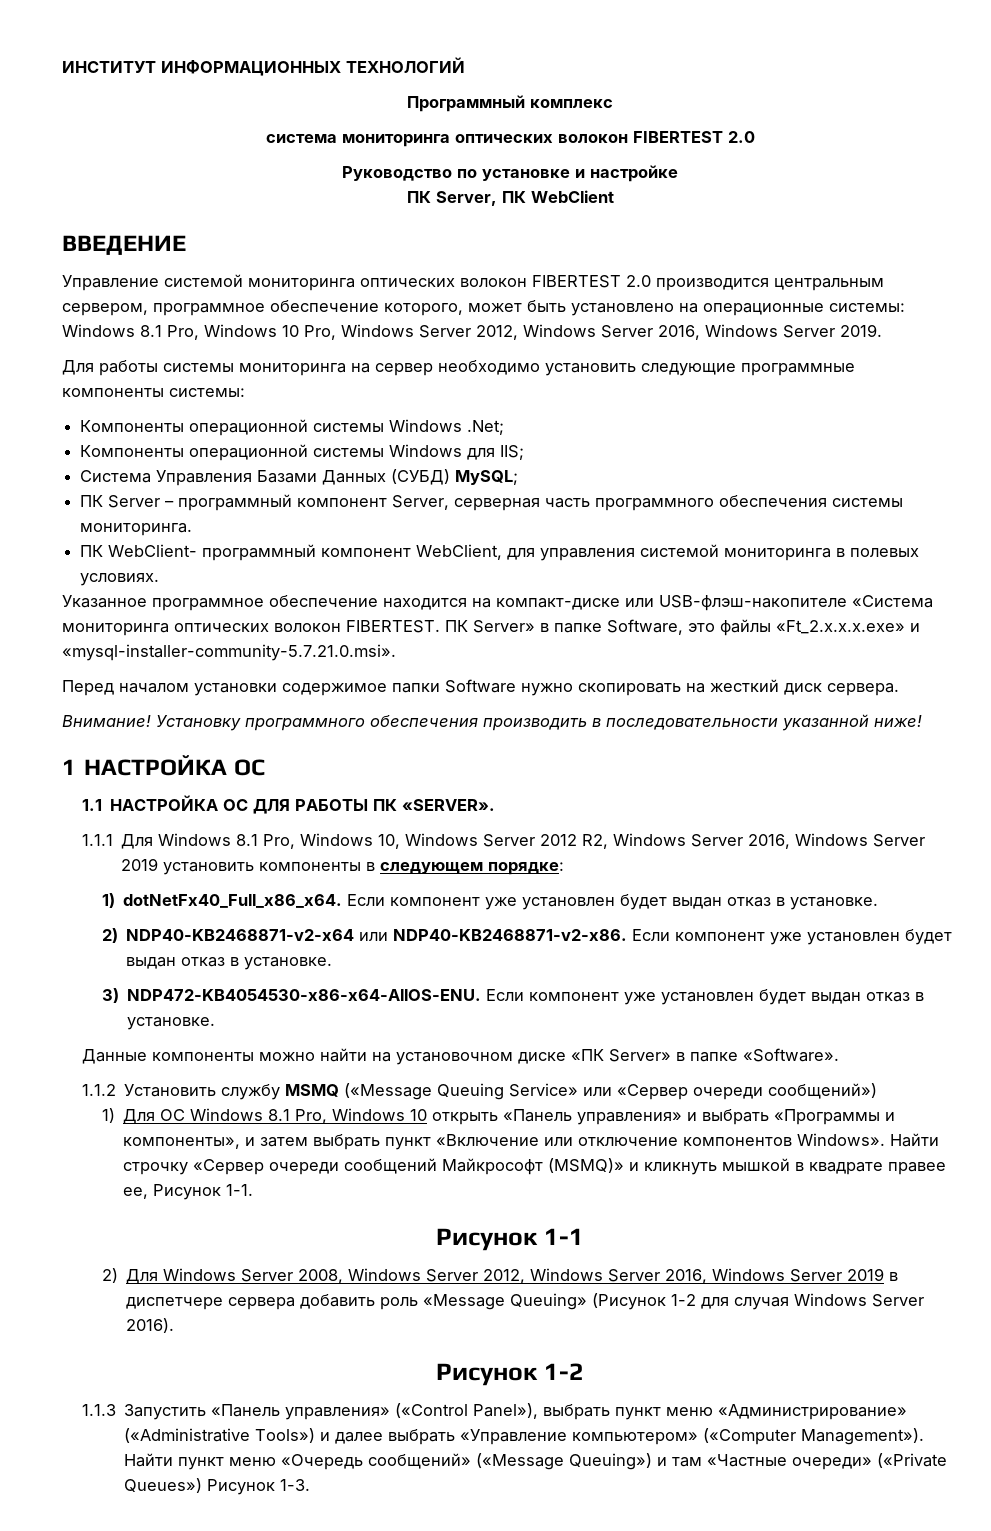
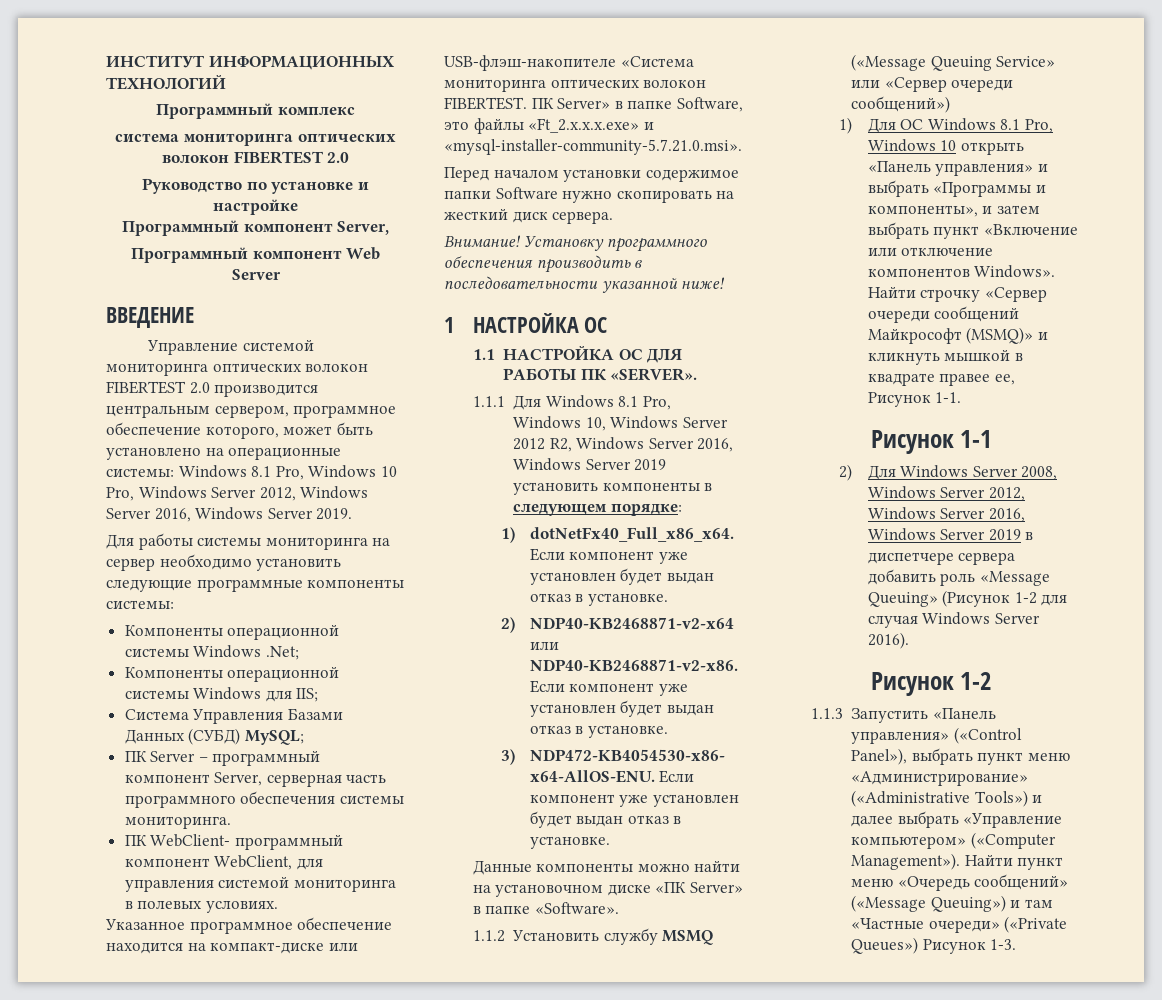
- ПК Server, ПК WebClient
+ Программный компонент Server,
+ Программный компонент Web Server

